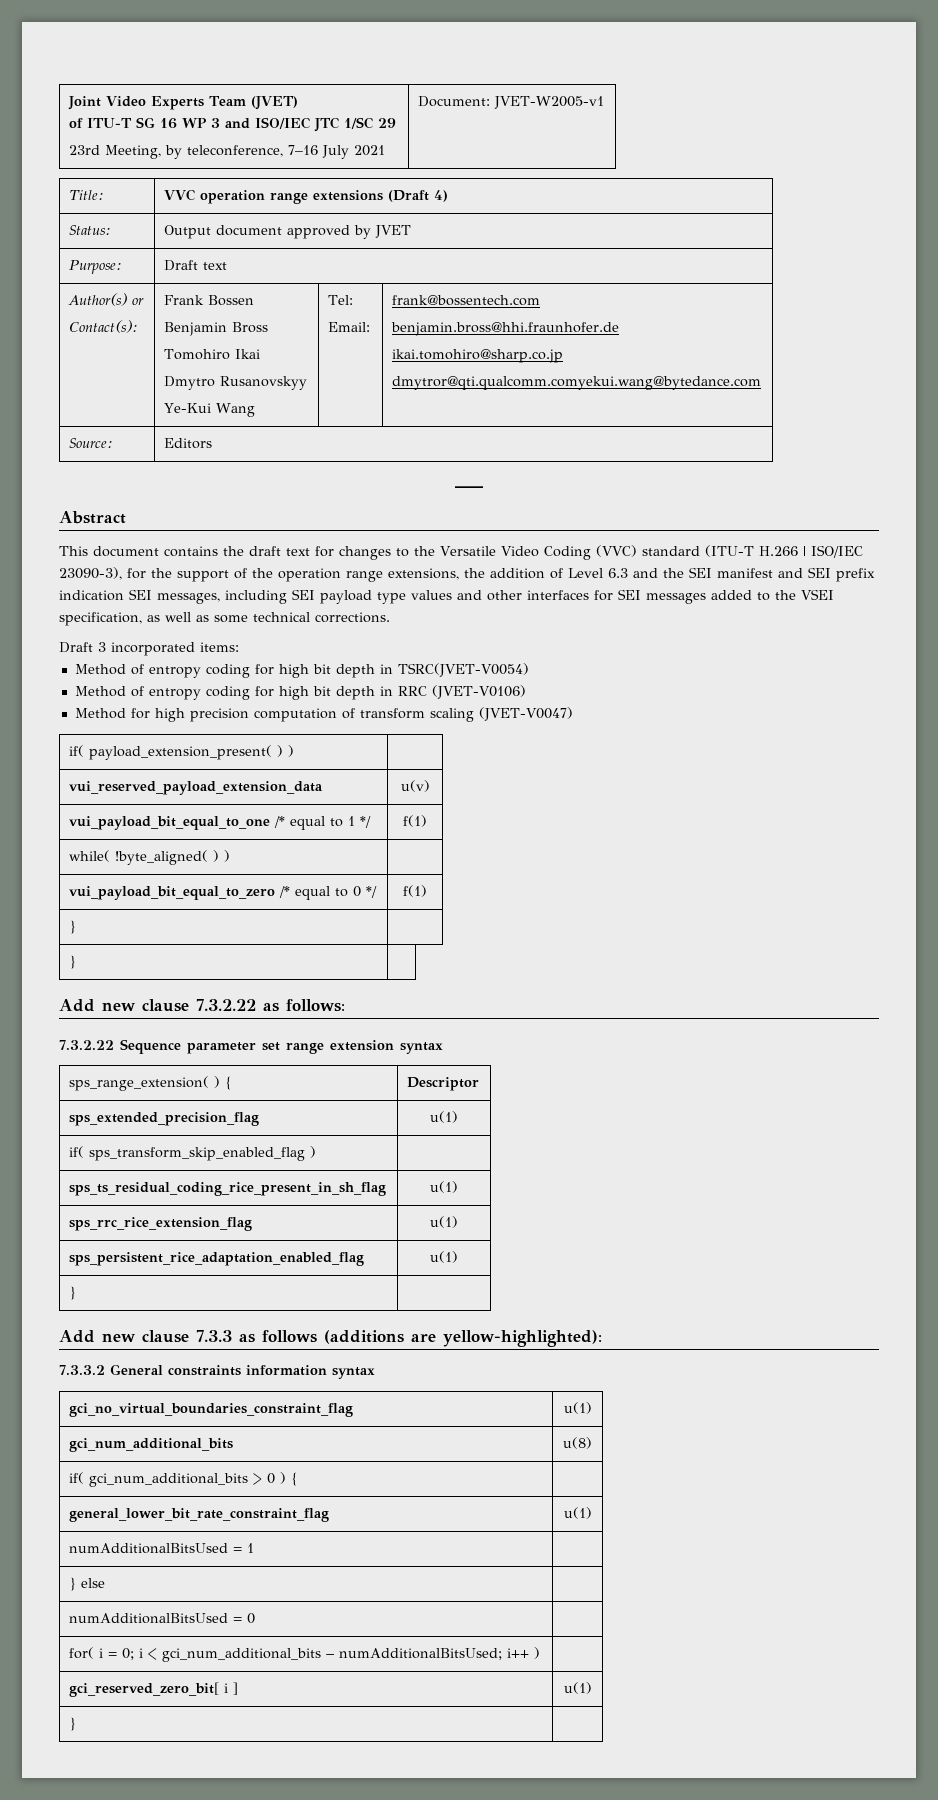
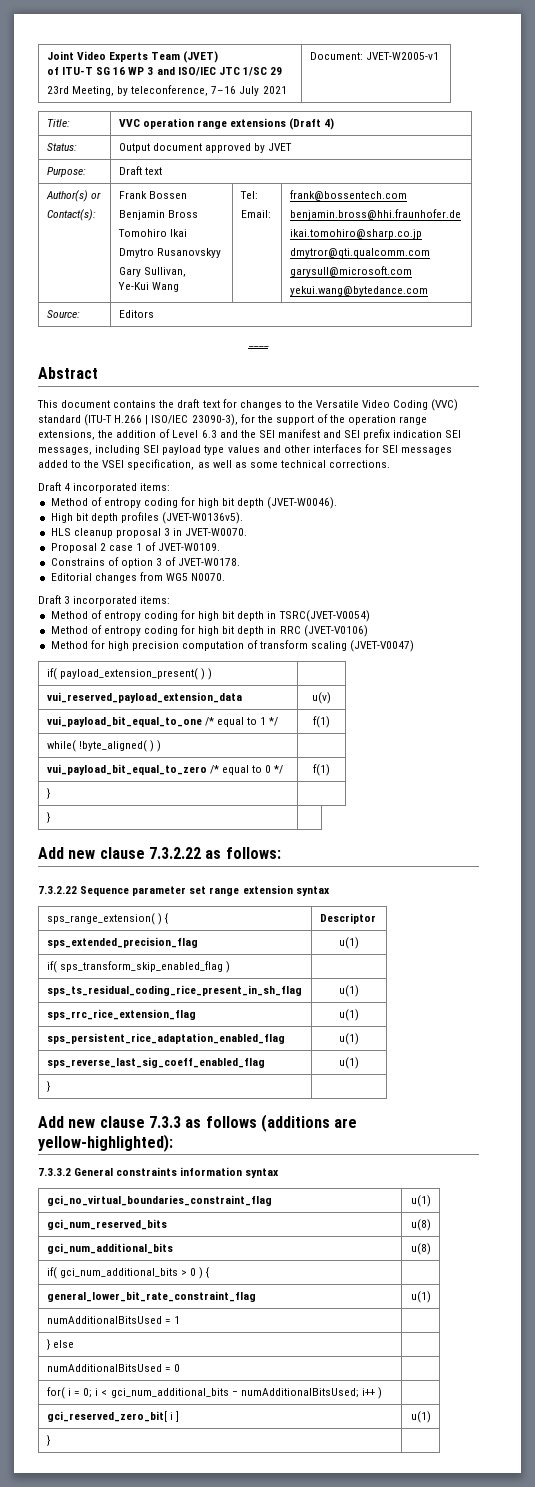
  Author(s) or
  Contact(s): | Frank Bossen
  Benjamin Bross
  Tomohiro Ikai
  Dmytro Rusanovskyy
+ Gary Sullivan,
  Ye-Kui Wang | Tel:
  Email: | frank@bossentech.com
  benjamin.bross@hhi.fraunhofer.de
  ikai.tomohiro@sharp.co.jp
- dmytror@qti.qualcomm.comyekui.wang@bytedance.com
+ dmytror@qti.qualcomm.com
+ garysull@microsoft.com
+ yekui.wang@bytedance.com
+ Draft 4 incorporated items:
+ Method of entropy coding for high bit depth (JVET-W0046).
+ High bit depth profiles (JVET-W0136v5).
+ HLS cleanup proposal 3 in JVET-W0070.
+ Proposal 2 case 1 of JVET-W0109.
+ Constrains of option 3 of JVET-W0178.
+ Editorial changes from WG5 N0070.
+ sps_reverse_last_sig_coeff_enabled_flag | u(1)
+ gci_num_reserved_bits | u(8)

